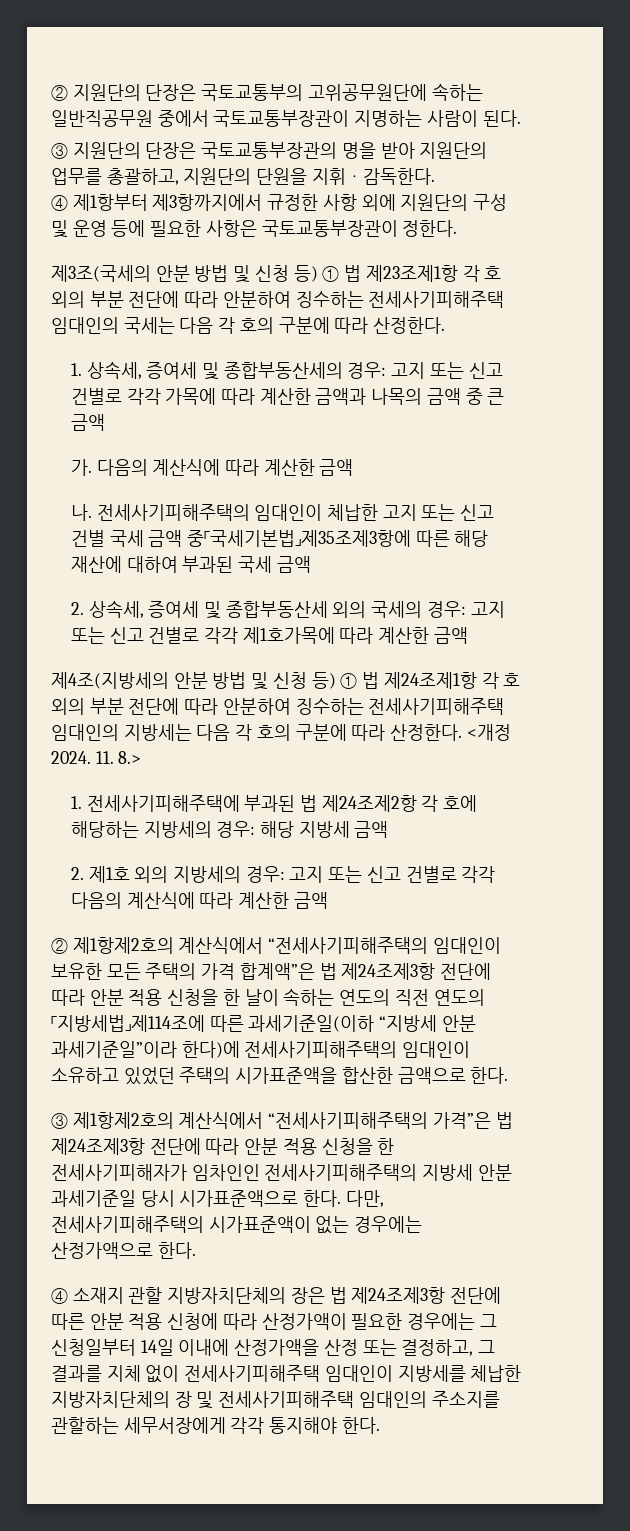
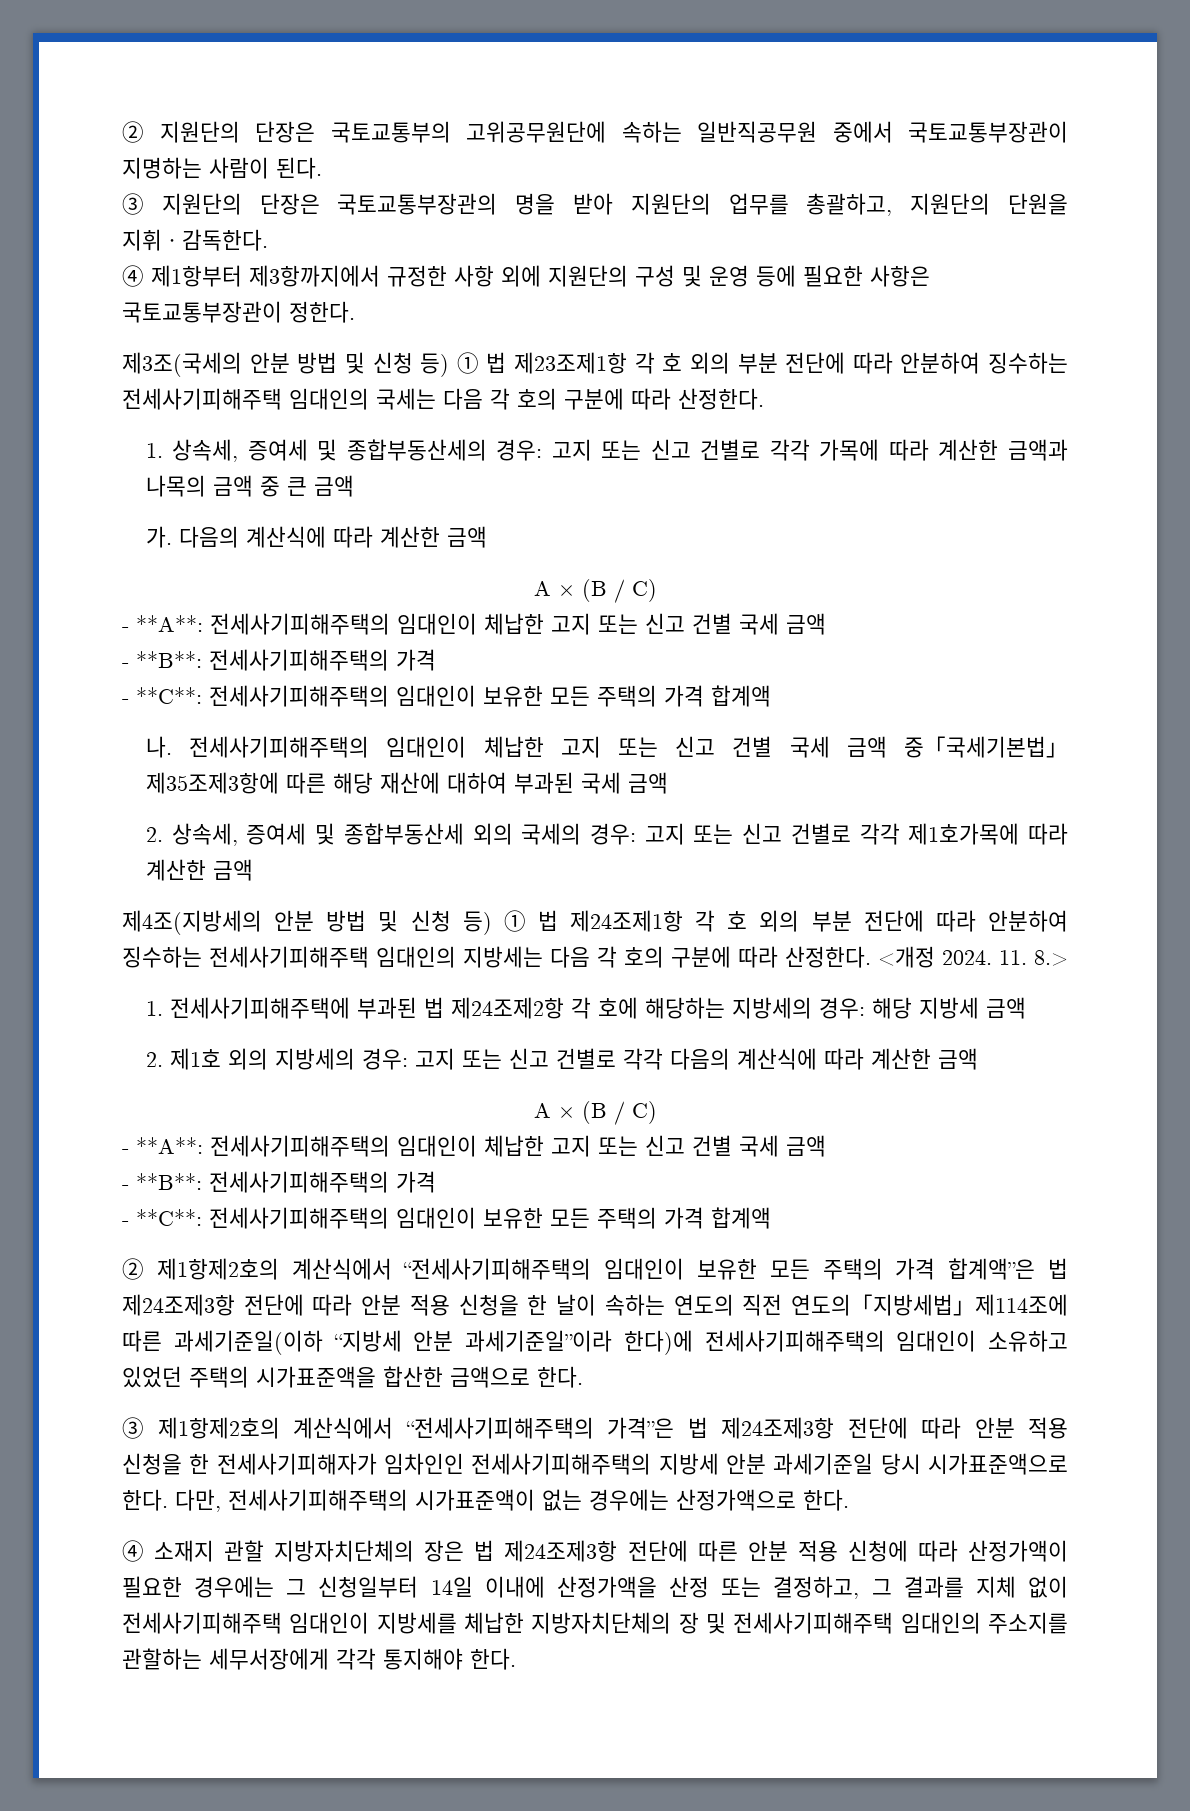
  가. 다음의 계산식에 따라 계산한 금액
+ A × (B / C)
+ - **A**: 전세사기피해주택의 임대인이 체납한 고지 또는 신고 건별 국세 금액
+ - **B**: 전세사기피해주택의 가격
+ - **C**: 전세사기피해주택의 임대인이 보유한 모든 주택의 가격 합계액
  2. 제1호 외의 지방세의 경우: 고지 또는 신고 건별로 각각 다음의 계산식에 따라 계산한 금액
+ A × (B / C)
+ - **A**: 전세사기피해주택의 임대인이 체납한 고지 또는 신고 건별 국세 금액
+ - **B**: 전세사기피해주택의 가격
+ - **C**: 전세사기피해주택의 임대인이 보유한 모든 주택의 가격 합계액

